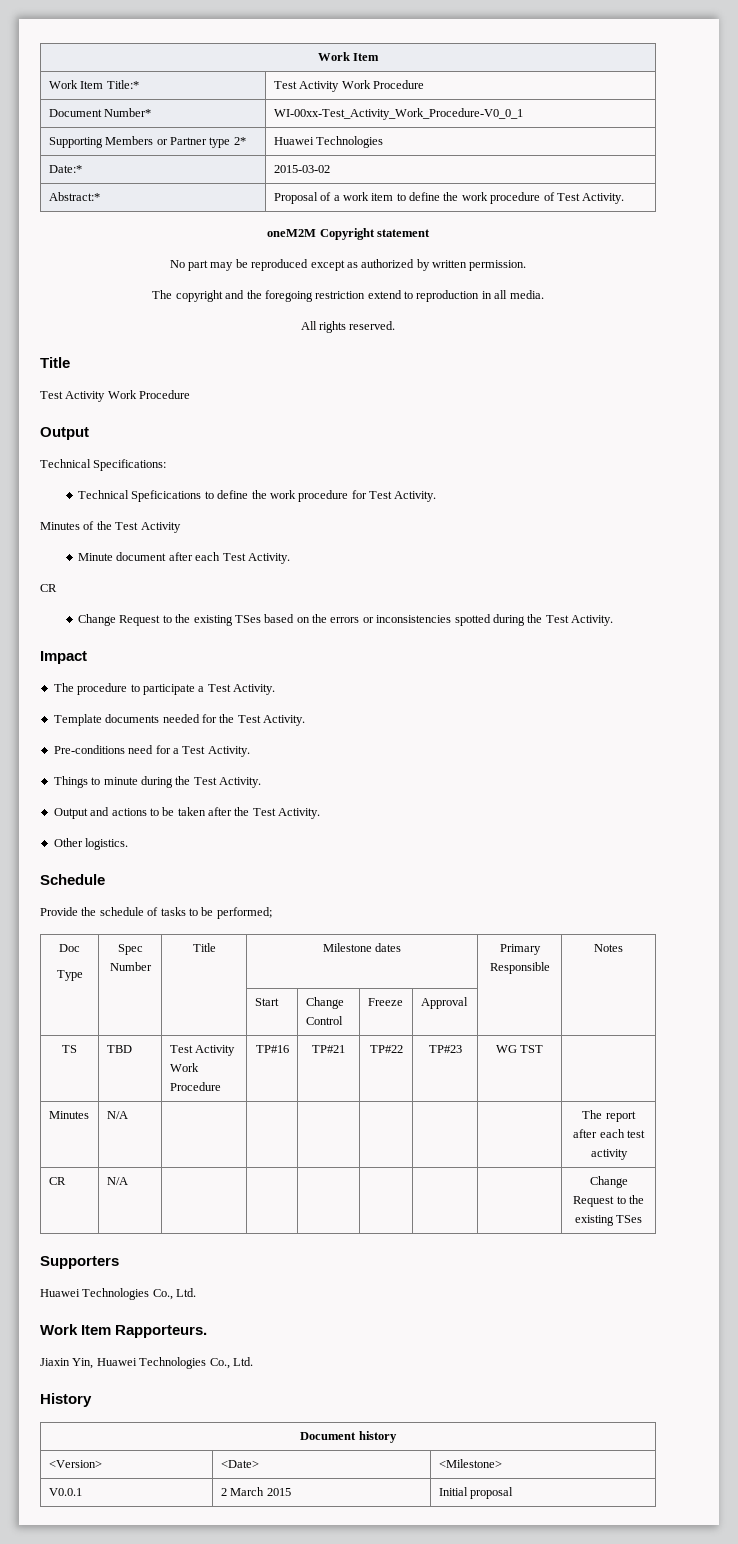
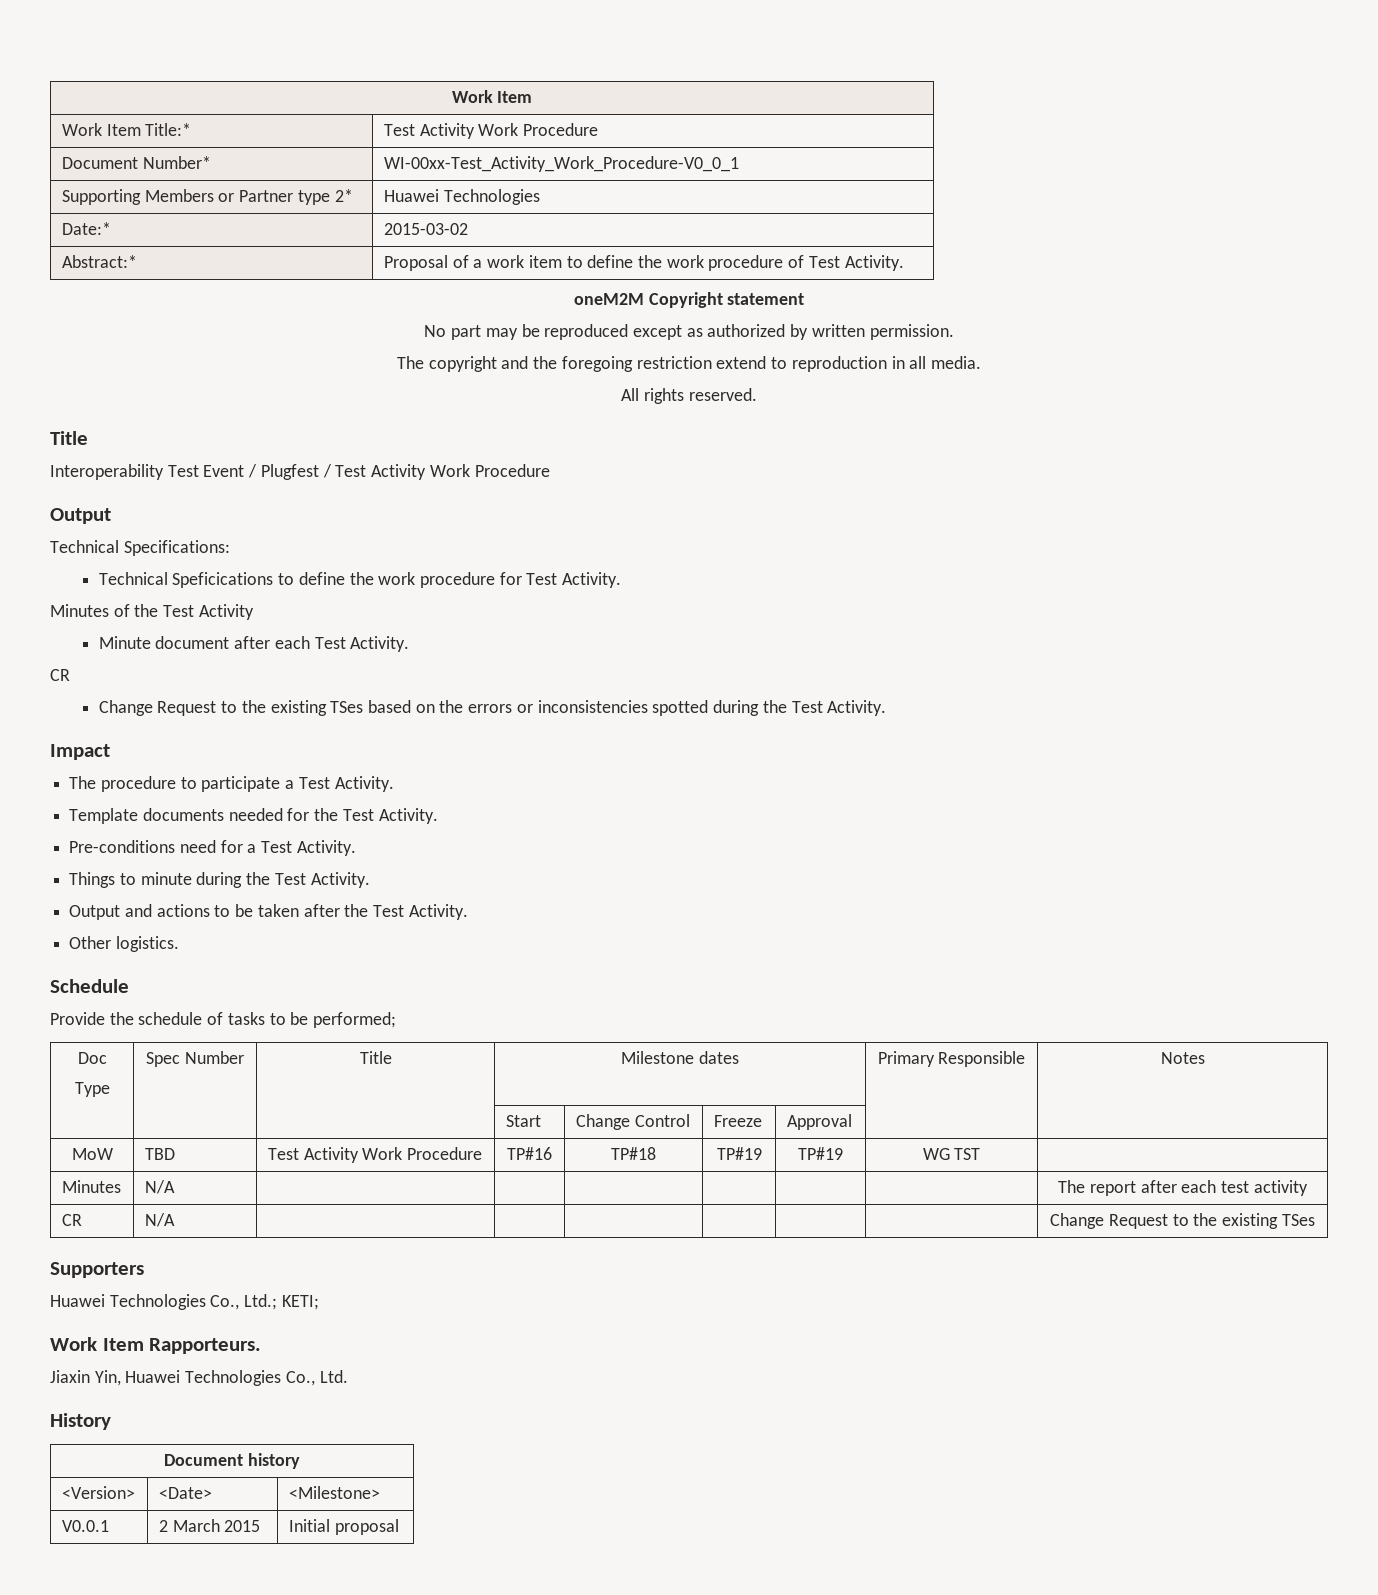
  All rights reserved.
  Title
- Test Activity Work Procedure
+ Interoperability Test Event / Plugfest / Test Activity Work Procedure
- TS | TBD | Test Activity Work Procedure | TP#16 | TP#21 | TP#22 | TP#23 | WG TST |
+ MoW | TBD | Test Activity Work Procedure | TP#16 | TP#18 | TP#19 | TP#19 | WG TST |
  Supporters
- Huawei Technologies Co., Ltd.
+ Huawei Technologies Co., Ltd.; KETI;

